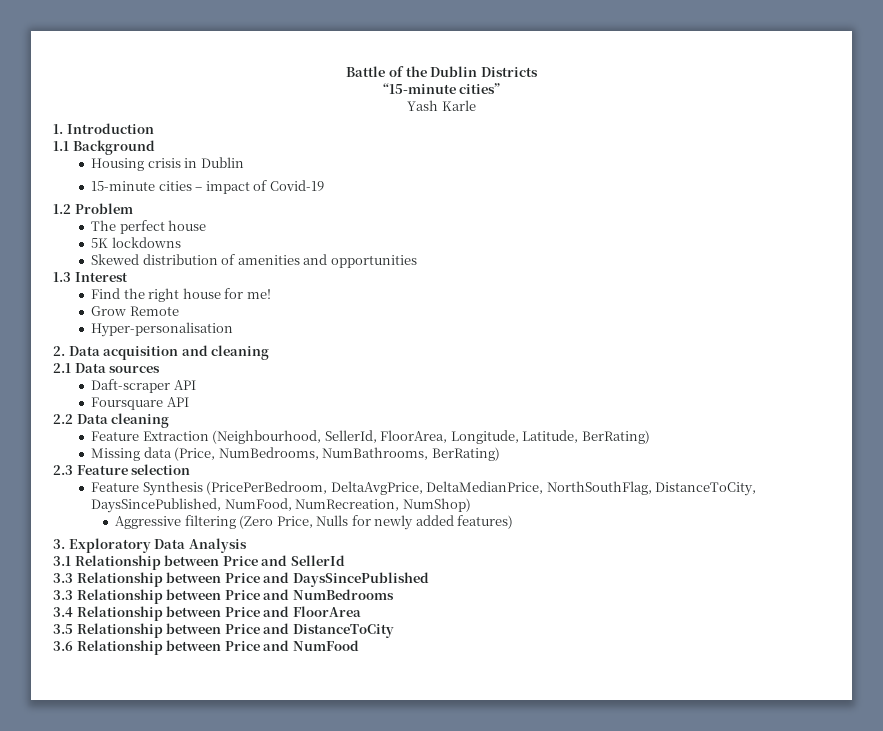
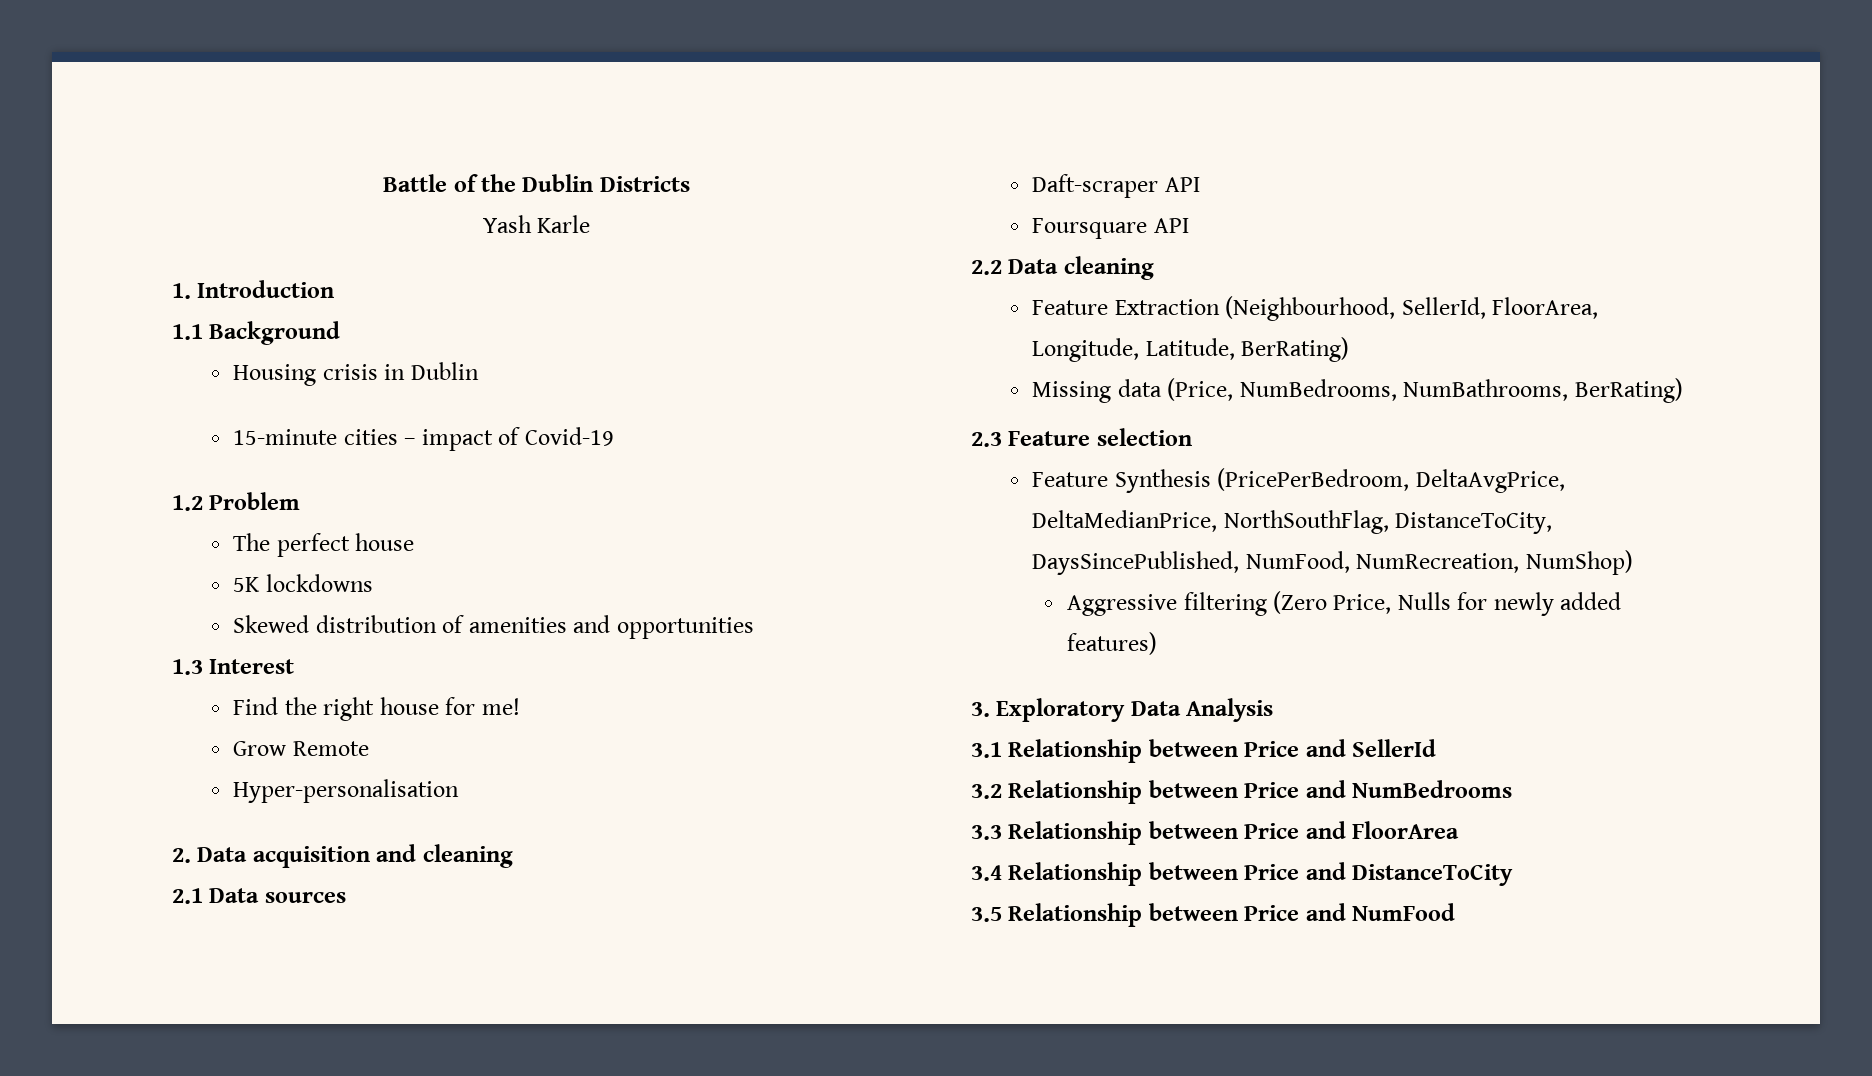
- “15-minute cities”
- 3.3 Relationship between Price and DaysSincePublished
- 3.3 Relationship between Price and NumBedrooms
+ 3.2 Relationship between Price and NumBedrooms
+ 3.3 Relationship between Price and FloorArea
- 3.4 Relationship between Price and FloorArea
+ 3.4 Relationship between Price and DistanceToCity
- 3.5 Relationship between Price and DistanceToCity
- 3.6 Relationship between Price and NumFood
+ 3.5 Relationship between Price and NumFood

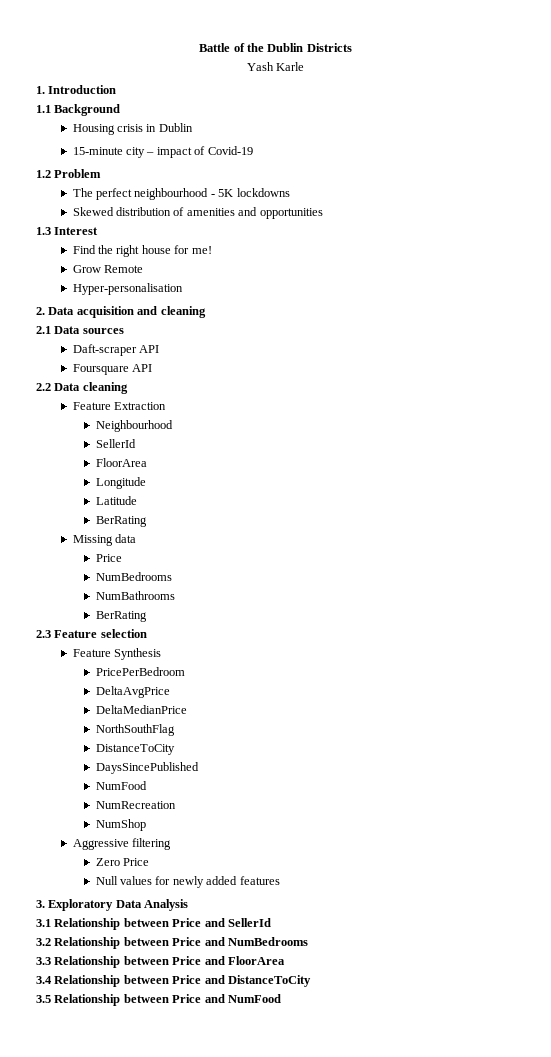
- 15-minute cities – impact of Covid-19
+ 15-minute city – impact of Covid-19
- The perfect house
- 5K lockdowns
+ The perfect neighbourhood - 5K lockdowns
- Feature Extraction (Neighbourhood, SellerId, FloorArea, Longitude, Latitude, BerRating)
- Missing data (Price, NumBedrooms, NumBathrooms, BerRating)
+ Feature Extraction
+ Neighbourhood
+ SellerId
+ FloorArea
+ Longitude
+ Latitude
+ BerRating
+ Missing data
+ Price
+ NumBedrooms
+ NumBathrooms
+ BerRating
- Feature Synthesis (PricePerBedroom, DeltaAvgPrice, DeltaMedianPrice, NorthSouthFlag, DistanceToCity, DaysSincePublished, NumFood, NumRecreation, NumShop)
- Aggressive filtering (Zero Price, Nulls for newly added features)
+ Feature Synthesis
+ PricePerBedroom
+ DeltaAvgPrice
+ DeltaMedianPrice
+ NorthSouthFlag
+ DistanceToCity
+ DaysSincePublished
+ NumFood
+ NumRecreation
+ NumShop
+ Aggressive filtering
+ Zero Price
+ Null values for newly added features

